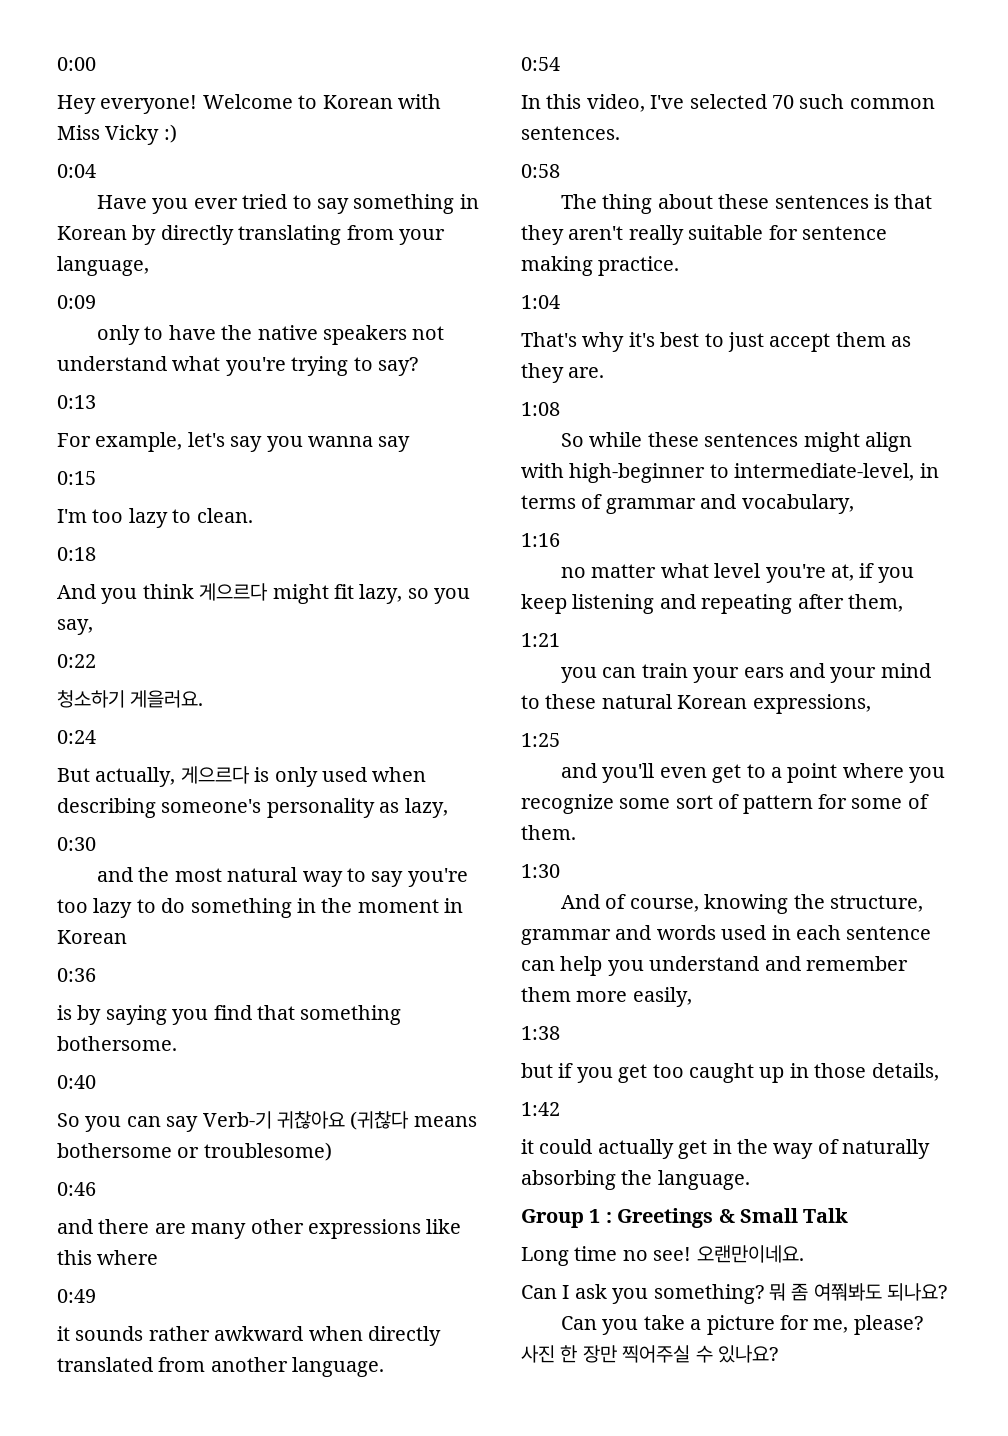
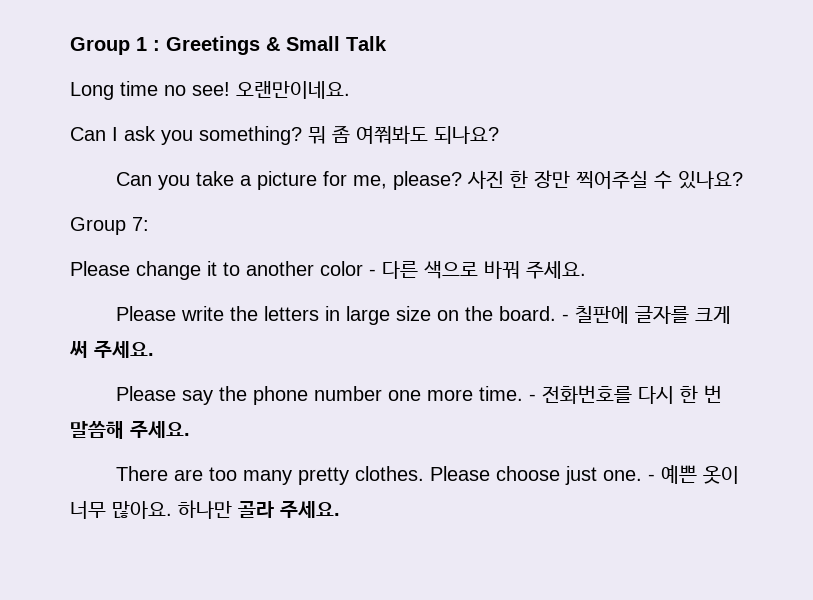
- 0:00
- Hey everyone! Welcome to Korean with Miss Vicky :)
- 0:04
- Have you ever tried to say something in Korean by directly translating from your language,
- 0:09
- only to have the native speakers not understand what you're trying to say?
- 0:13
- For example, let's say you wanna say
- 0:15
- I'm too lazy to clean.
- 0:18
- And you think 게으르다 might fit lazy, so you say,
- 0:22
- 청소하기 게을러요.
- 0:24
- But actually, 게으르다 is only used when describing someone's personality as lazy,
- 0:30
- and the most natural way to say you're too lazy to do something in the moment in Korean
- 0:36
- is by saying you find that something bothersome.
- 0:40
- So you can say Verb-기 귀찮아요 (귀찮다 means bothersome or troublesome)
- 0:46
- and there are many other expressions like this where
- 0:49
- it sounds rather awkward when directly translated from another language.
- 0:54
- In this video, I've selected 70 such common sentences.
- 0:58
- The thing about these sentences is that they aren't really suitable for sentence making practice.
- 1:04
- That's why it's best to just accept them as they are.
- 1:08
- So while these sentences might align with high-beginner to intermediate-level, in terms of grammar and vocabulary,
- 1:16
- no matter what level you're at, if you keep listening and repeating after them,
- 1:21
- you can train your ears and your mind to these natural Korean expressions,
- 1:25
- and you'll even get to a point where you recognize some sort of pattern for some of them.
- 1:30
- And of course, knowing the structure, grammar and words used in each sentence can help you understand and remember them more easily,
- 1:38
- but if you get too caught up in those details,
- 1:42
- it could actually get in the way of naturally absorbing the language.
+ Group 7:
+ Please change it to another color - 다른 색으로 바꿔 주세요.
+ Please write the letters in large size on the board. - 칠판에 글자를 크게 써 주세요.
+ Please say the phone number one more time. - 전화번호를 다시 한 번 말씀해 주세요.
+ There are too many pretty clothes. Please choose just one. - 예쁜 옷이 너무 많아요. 하나만 골라 주세요.

